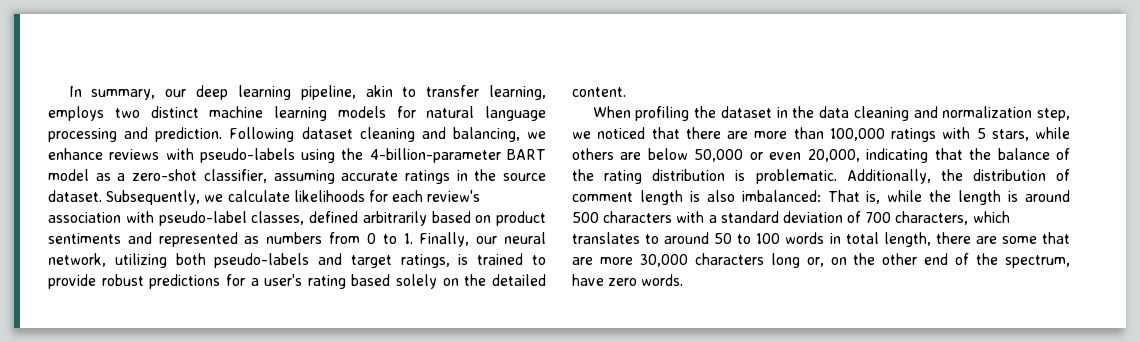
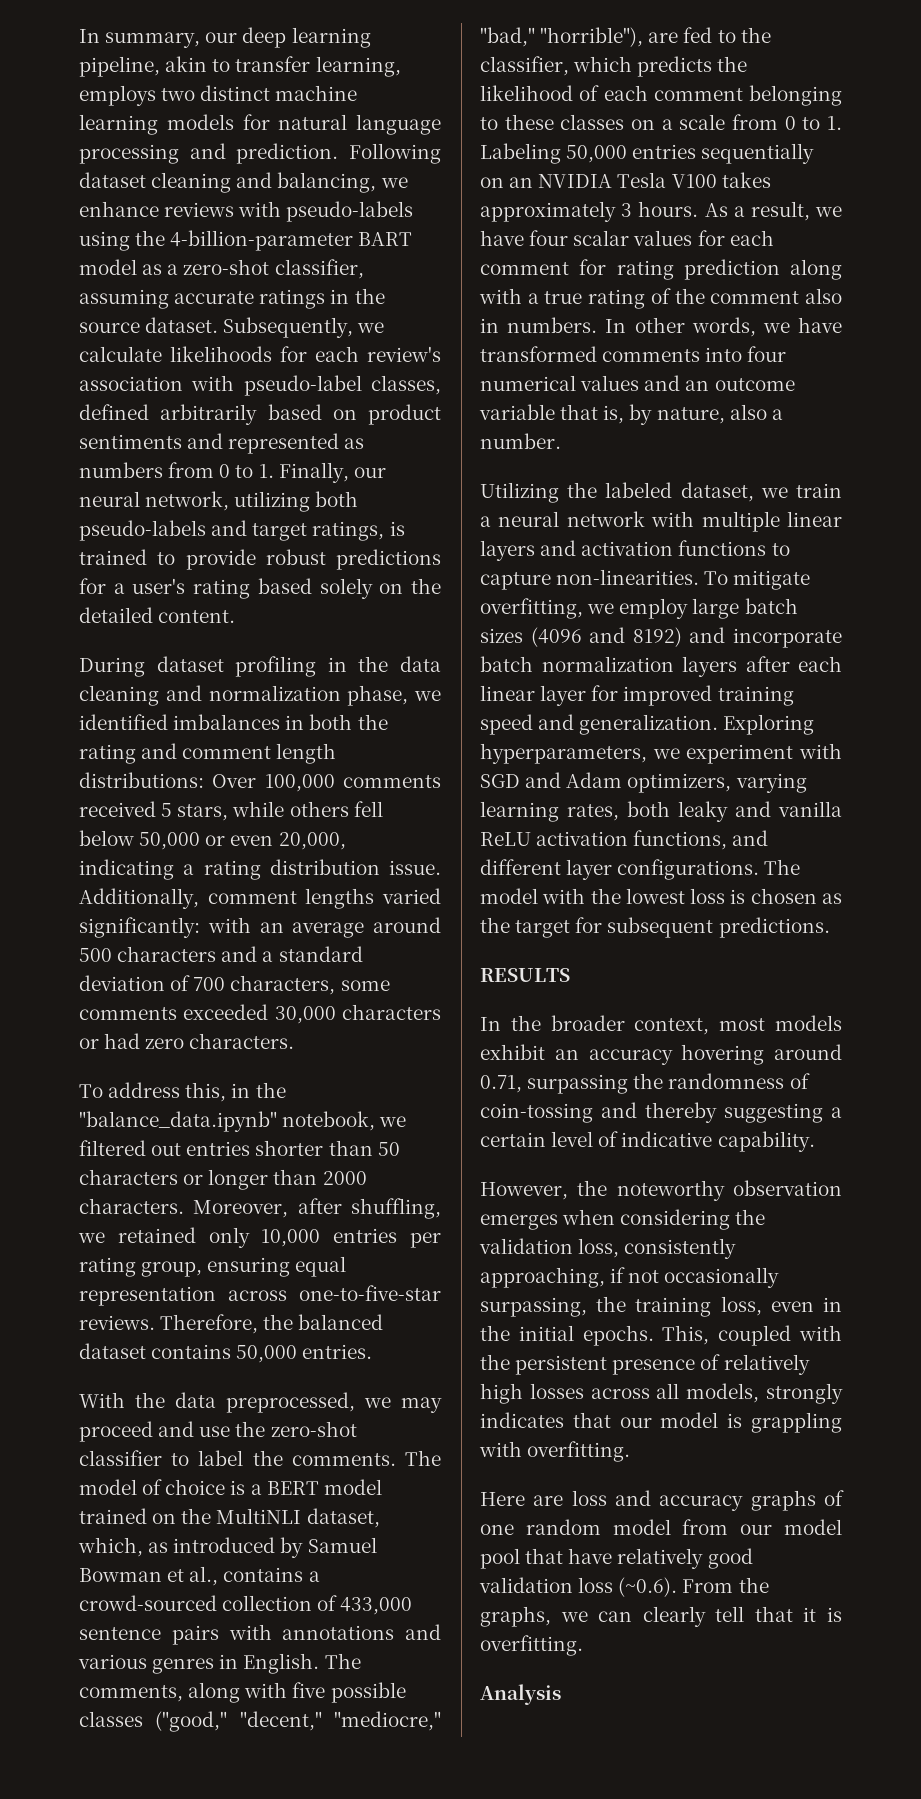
- When profiling the dataset in the data cleaning and normalization step, we noticed that there are more than 100,000 ratings with 5 stars, while others are below 50,000 or even 20,000, indicating that the balance of the rating distribution is problematic. Additionally, the distribution of comment length is also imbalanced: That is, while the length is around 500 characters with a standard deviation of 700 characters, which translates to around 50 to 100 words in total length, there are some that are more 30,000 characters long or, on the other end of the spectrum, have zero words.
+ During dataset profiling in the data cleaning and normalization phase, we identified imbalances in both the rating and comment length distributions: Over 100,000 comments received 5 stars, while others fell below 50,000 or even 20,000, indicating a rating distribution issue. Additionally, comment lengths varied significantly: with an average around 500 characters and a standard deviation of 700 characters, some comments exceeded 30,000 characters or had zero characters.
+ To address this, in the "balance_data.ipynb" notebook, we filtered out entries shorter than 50 characters or longer than 2000 characters. Moreover, after shuffling, we retained only 10,000 entries per rating group, ensuring equal representation across one-to-five-star reviews. Therefore, the balanced dataset contains 50,000 entries.
+ With the data preprocessed, we may proceed and use the zero-shot classifier to label the comments. The model of choice is a BERT model trained on the MultiNLI dataset, which, as introduced by Samuel Bowman et al., contains a crowd-sourced collection of 433,000 sentence pairs with annotations and various genres in English. The comments, along with five possible classes ("good," "decent," "mediocre," "bad," "horrible"), are fed to the classifier, which predicts the likelihood of each comment belonging to these classes on a scale from 0 to 1. Labeling 50,000 entries sequentially on an NVIDIA Tesla V100 takes approximately 3 hours. As a result, we have four scalar values for each comment for rating prediction along with a true rating of the comment also in numbers. In other words, we have transformed comments into four numerical values and an outcome variable that is, by nature, also a number.
+ Utilizing the labeled dataset, we train a neural network with multiple linear layers and activation functions to capture non-linearities. To mitigate overfitting, we employ large batch sizes (4096 and 8192) and incorporate batch normalization layers after each linear layer for improved training speed and generalization. Exploring hyperparameters, we experiment with SGD and Adam optimizers, varying learning rates, both leaky and vanilla ReLU activation functions, and different layer configurations. The model with the lowest loss is chosen as the target for subsequent predictions.
+ RESULTS
+ In the broader context, most models exhibit an accuracy hovering around 0.71, surpassing the randomness of coin-tossing and thereby suggesting a certain level of indicative capability.
+ However, the noteworthy observation emerges when considering the validation loss, consistently approaching, if not occasionally surpassing, the training loss, even in the initial epochs. This, coupled with the persistent presence of relatively high losses across all models, strongly indicates that our model is grappling with overfitting.
+ Here are loss and accuracy graphs of one random model from our model pool that have relatively good validation loss (~0.6). From the graphs, we can clearly tell that it is overfitting.
+ Analysis

